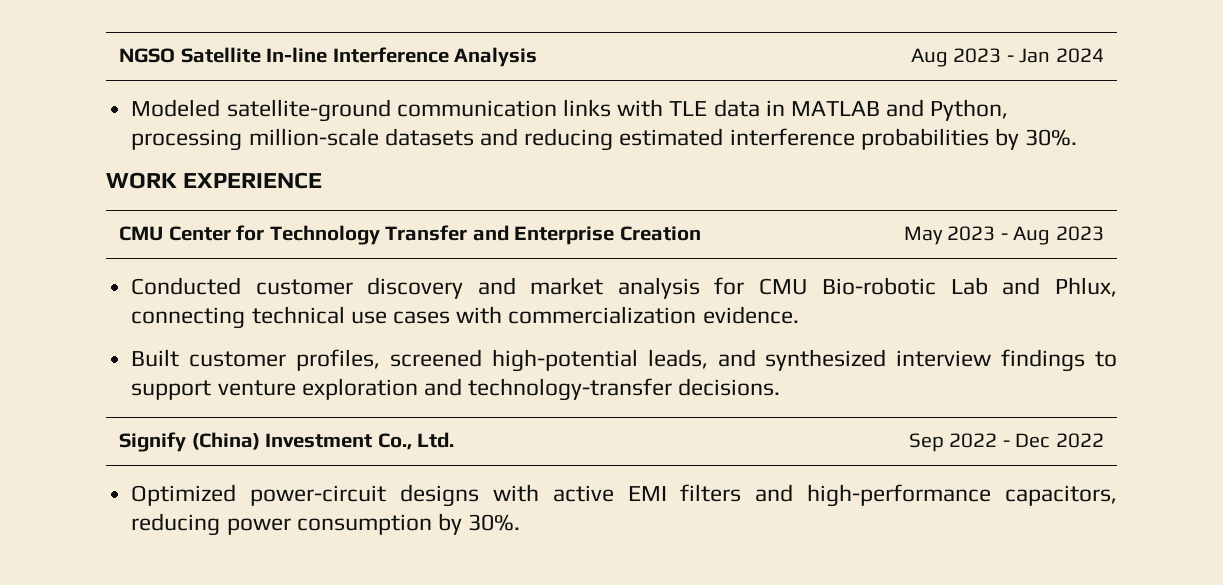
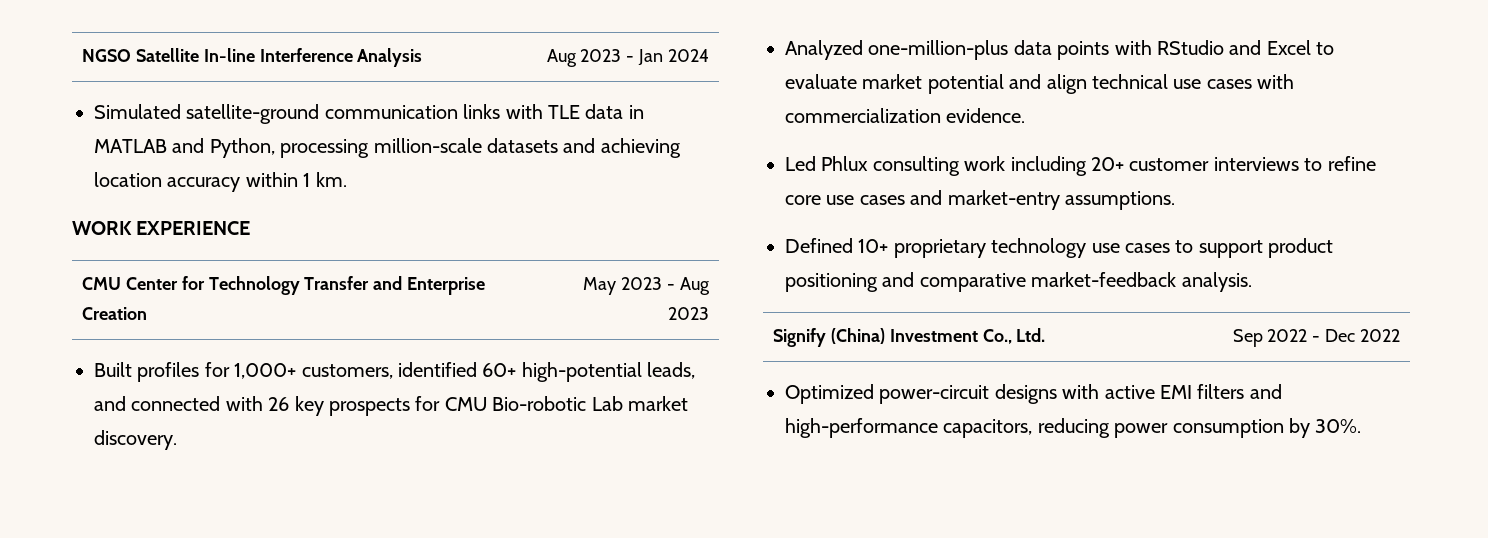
- Modeled satellite-ground communication links with TLE data in MATLAB and Python, processing million-scale datasets and reducing estimated interference probabilities by 30%.
+ Simulated satellite-ground communication links with TLE data in MATLAB and Python, processing million-scale datasets and achieving location accuracy within 1 km.
- Conducted customer discovery and market analysis for CMU Bio-robotic Lab and Phlux, connecting technical use cases with commercialization evidence.
+ Built profiles for 1,000+ customers, identified 60+ high-potential leads, and connected with 26 key prospects for CMU Bio-robotic Lab market discovery.
+ Analyzed one-million-plus data points with RStudio and Excel to evaluate market potential and align technical use cases with commercialization evidence.
- Built customer profiles, screened high-potential leads, and synthesized interview findings to support venture exploration and technology-transfer decisions.
+ Led Phlux consulting work including 20+ customer interviews to refine core use cases and market-entry assumptions.
+ Defined 10+ proprietary technology use cases to support product positioning and comparative market-feedback analysis.

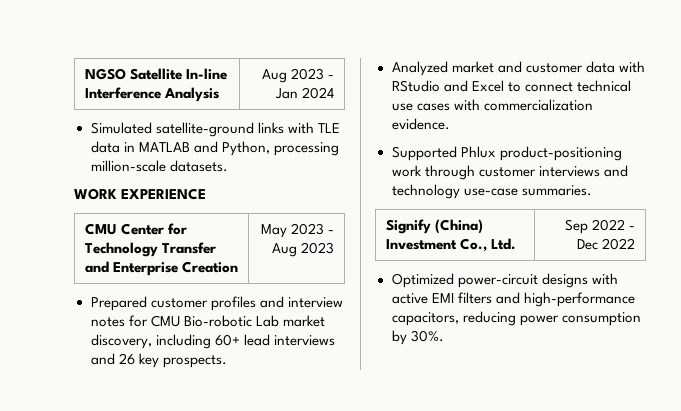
- Simulated satellite-ground communication links with TLE data in MATLAB and Python, processing million-scale datasets and achieving location accuracy within 1 km.
+ Simulated satellite-ground links with TLE data in MATLAB and Python, processing million-scale datasets.
- Built profiles for 1,000+ customers, identified 60+ high-potential leads, and connected with 26 key prospects for CMU Bio-robotic Lab market discovery.
- Analyzed one-million-plus data points with RStudio and Excel to evaluate market potential and align technical use cases with commercialization evidence.
+ Prepared customer profiles and interview notes for CMU Bio-robotic Lab market discovery, including 60+ lead interviews and 26 key prospects.
+ Analyzed market and customer data with RStudio and Excel to connect technical use cases with commercialization evidence.
- Led Phlux consulting work including 20+ customer interviews to refine core use cases and market-entry assumptions.
- Defined 10+ proprietary technology use cases to support product positioning and comparative market-feedback analysis.
+ Supported Phlux product-positioning work through customer interviews and technology use-case summaries.

